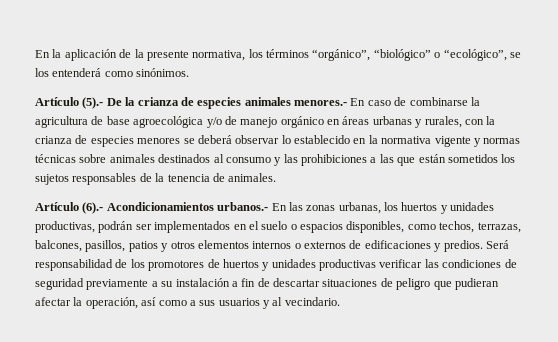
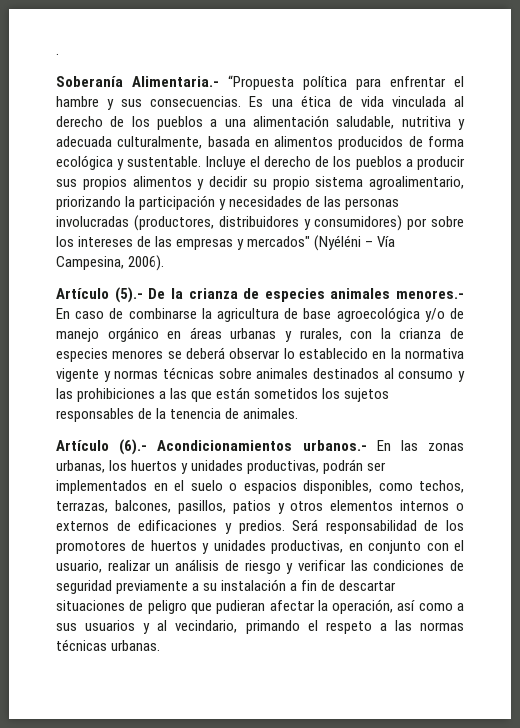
- En la aplicación de la presente normativa, los términos “orgánico”, “biológico” o “ecológico”, se los entenderá como sinónimos.
+ .
+ Soberanía Alimentaria.- “Propuesta política para enfrentar el hambre y sus consecuencias. Es una ética de vida vinculada al derecho de los pueblos a una alimentación saludable, nutritiva y adecuada culturalmente, basada en alimentos producidos de forma ecológica y sustentable. Incluye el derecho de los pueblos a producir sus propios alimentos y decidir su propio sistema agroalimentario, priorizando la participación y necesidades de las personas involucradas (productores, distribuidores y consumidores) por sobre los intereses de las empresas y mercados" (Nyéléni – Vía Campesina, 2006).
- Será responsabilidad de los promotores de huertos y unidades productivas verificar las condiciones de seguridad previamente a su instalación a fin de descartar situaciones de peligro que pudieran afectar la operación, así como a sus usuarios y al vecindario.
+ Será responsabilidad de los promotores de huertos y unidades productivas, en conjunto con el usuario, realizar un análisis de riesgo y verificar las condiciones de seguridad previamente a su instalación a fin de descartar situaciones de peligro que pudieran afectar la operación, así como a sus usuarios y al vecindario, primando el respeto a las normas técnicas urbanas.

